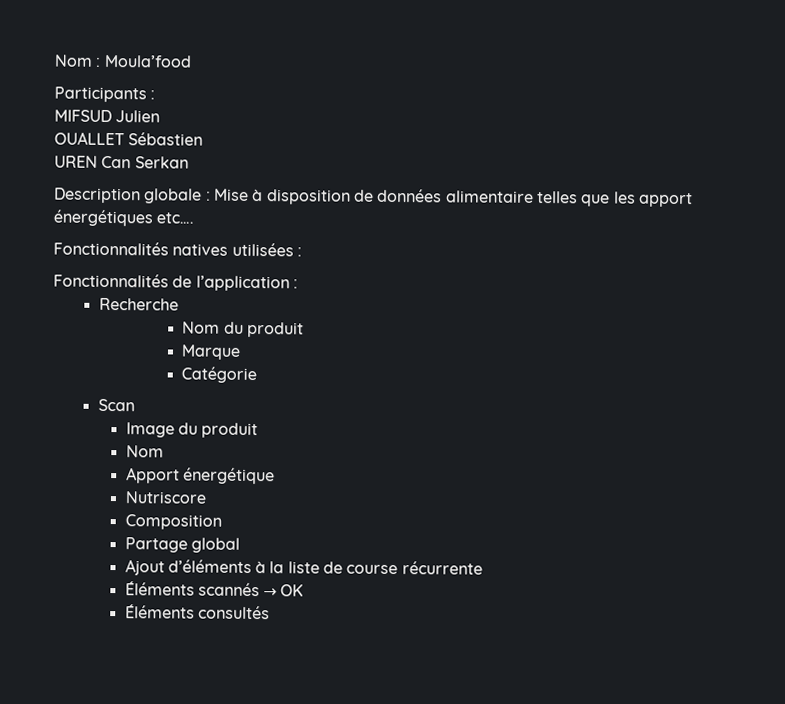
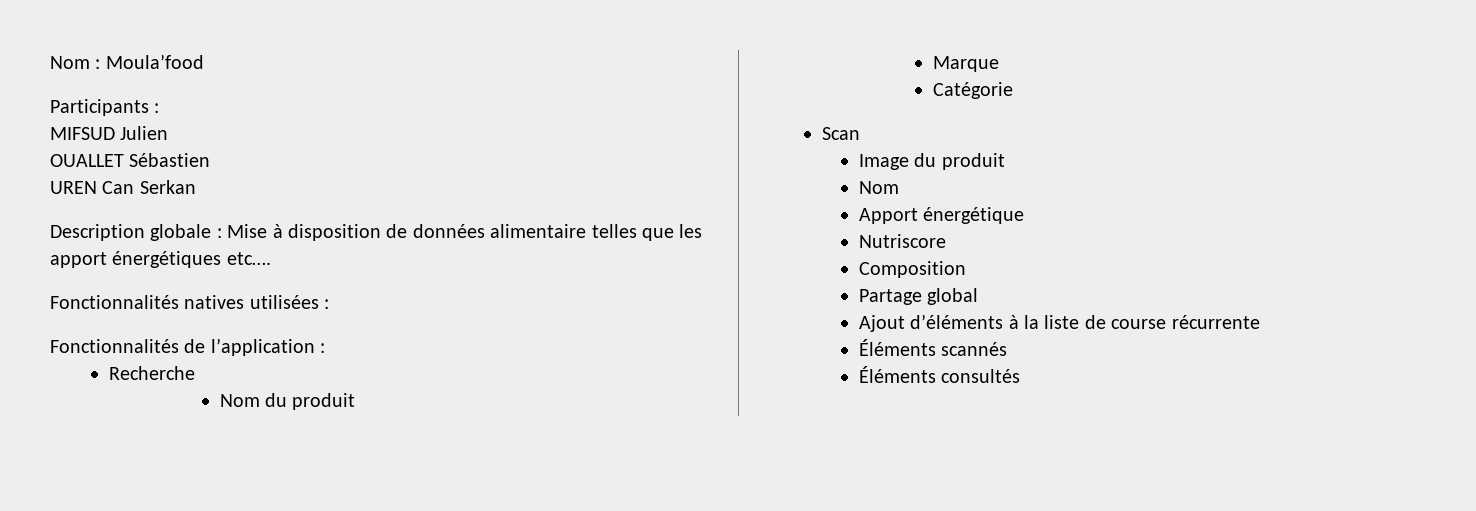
- Éléments scannés → OK
+ Éléments scannés

